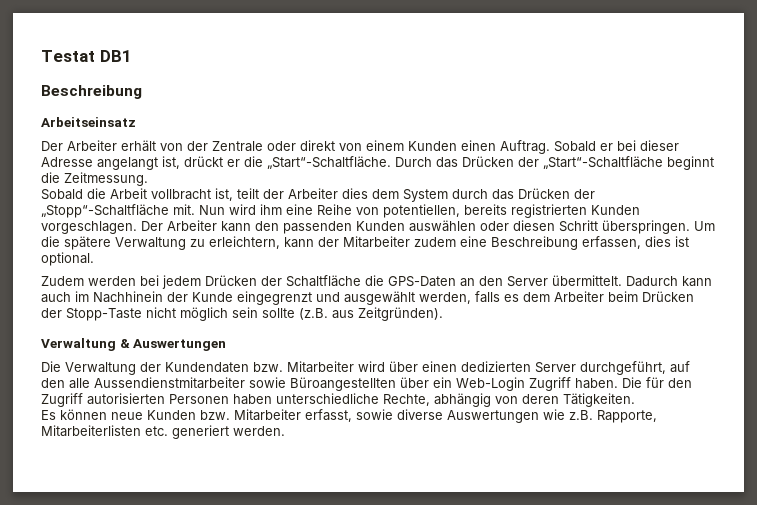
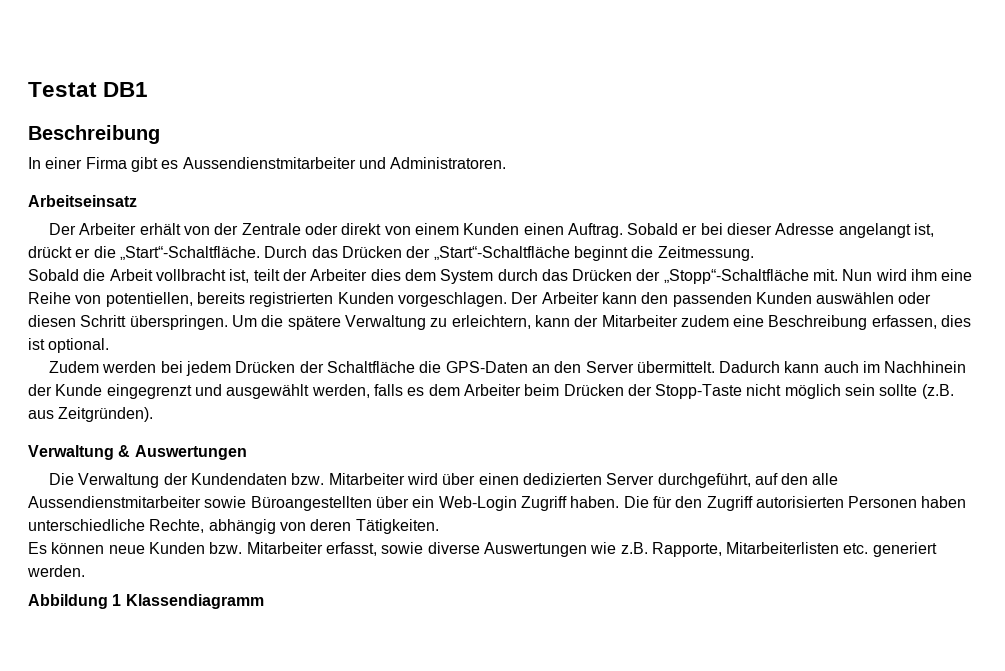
+ In einer Firma gibt es Aussendienstmitarbeiter und Administratoren.
+ Abbildung 1 Klassendiagramm

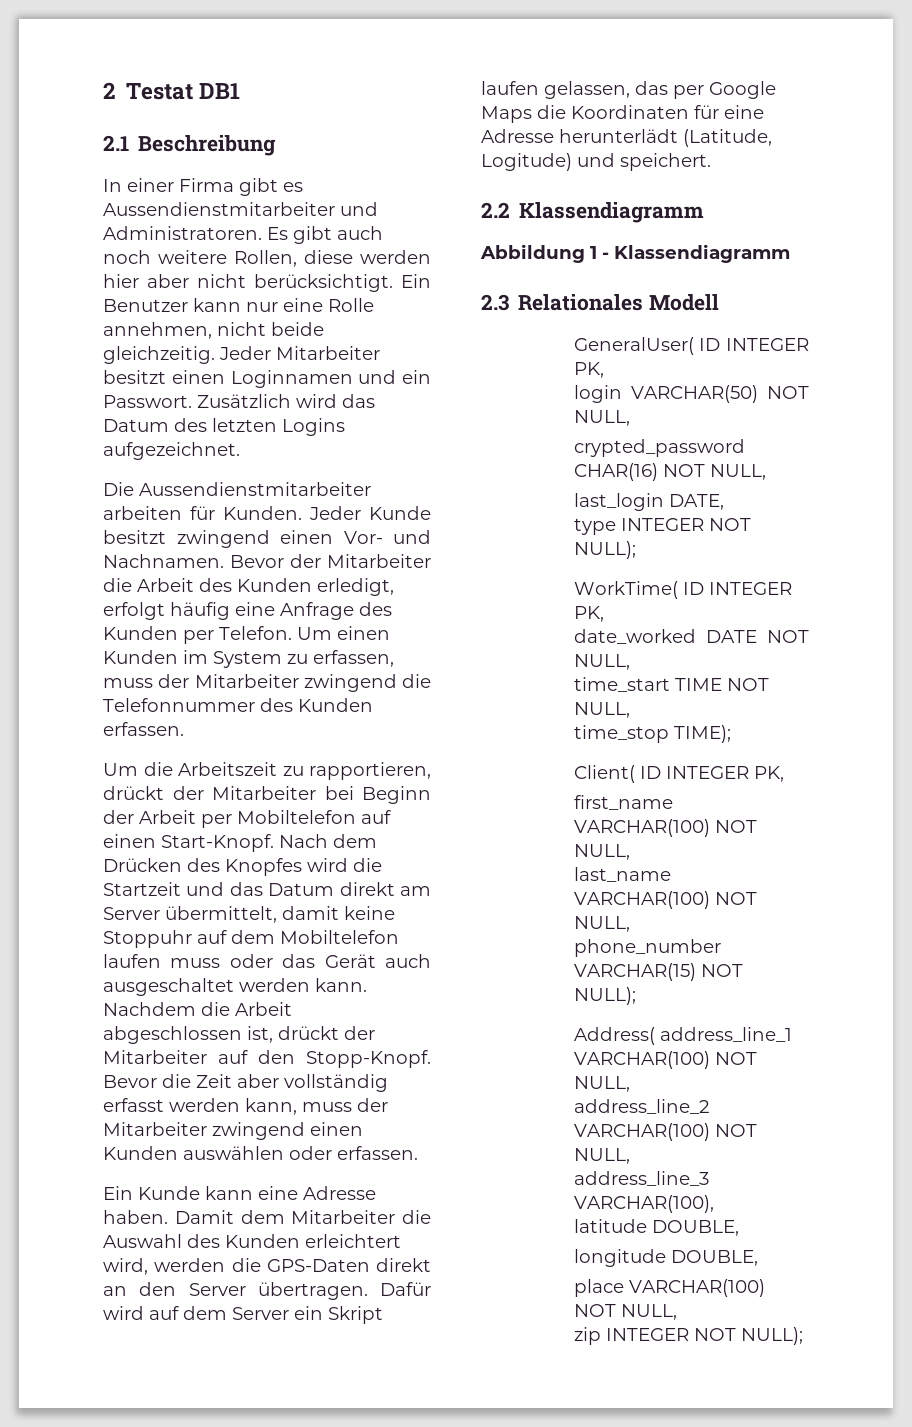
- Testat DB1
- Beschreibung
+ 2 Testat DB1
+ 2.1 Beschreibung
- In einer Firma gibt es Aussendienstmitarbeiter und Administratoren.
- Arbeitseinsatz
- Der Arbeiter erhält von der Zentrale oder direkt von einem Kunden einen Auftrag. Sobald er bei dieser Adresse angelangt ist, drückt er die „Start“-Schaltfläche. Durch das Drücken der „Start“-Schaltfläche beginnt die Zeitmessung.
- Sobald die Arbeit vollbracht ist, teilt der Arbeiter dies dem System durch das Drücken der „Stopp“-Schaltfläche mit. Nun wird ihm eine Reihe von potentiellen, bereits registrierten Kunden vorgeschlagen. Der Arbeiter kann den passenden Kunden auswählen oder diesen Schritt überspringen. Um die spätere Verwaltung zu erleichtern, kann der Mitarbeiter zudem eine Beschreibung erfassen, dies ist optional.
- Zudem werden bei jedem Drücken der Schaltfläche die GPS-Daten an den Server übermittelt. Dadurch kann auch im Nachhinein der Kunde eingegrenzt und ausgewählt werden, falls es dem Arbeiter beim Drücken der Stopp-Taste nicht möglich sein sollte (z.B. aus Zeitgründen).
- Verwaltung & Auswertungen
- Die Verwaltung der Kundendaten bzw. Mitarbeiter wird über einen dedizierten Server durchgeführt, auf den alle Aussendienstmitarbeiter sowie Büroangestellten über ein Web-Login Zugriff haben. Die für den Zugriff autorisierten Personen haben unterschiedliche Rechte, abhängig von deren Tätigkeiten.
- Es können neue Kunden bzw. Mitarbeiter erfasst, sowie diverse Auswertungen wie z.B. Rapporte, Mitarbeiterlisten etc. generiert werden.
+ In einer Firma gibt es Aussendienstmitarbeiter und Administratoren. Es gibt auch noch weitere Rollen, diese werden hier aber nicht berücksichtigt. Ein Benutzer kann nur eine Rolle annehmen, nicht beide gleichzeitig. Jeder Mitarbeiter besitzt einen Loginnamen und ein Passwort. Zusätzlich wird das Datum des letzten Logins aufgezeichnet.
+ Die Aussendienstmitarbeiter arbeiten für Kunden. Jeder Kunde besitzt zwingend einen Vor- und Nachnamen. Bevor der Mitarbeiter die Arbeit des Kunden erledigt, erfolgt häufig eine Anfrage des Kunden per Telefon. Um einen Kunden im System zu erfassen, muss der Mitarbeiter zwingend die Telefonnummer des Kunden erfassen.
+ Um die Arbeitszeit zu rapportieren, drückt der Mitarbeiter bei Beginn der Arbeit per Mobiltelefon auf einen Start-Knopf. Nach dem Drücken des Knopfes wird die Startzeit und das Datum direkt am Server übermittelt, damit keine Stoppuhr auf dem Mobiltelefon laufen muss oder das Gerät auch ausgeschaltet werden kann. Nachdem die Arbeit abgeschlossen ist, drückt der Mitarbeiter auf den Stopp-Knopf. Bevor die Zeit aber vollständig erfasst werden kann, muss der Mitarbeiter zwingend einen Kunden auswählen oder erfassen.
+ Ein Kunde kann eine Adresse haben. Damit dem Mitarbeiter die Auswahl des Kunden erleichtert wird, werden die GPS-Daten direkt an den Server übertragen. Dafür wird auf dem Server ein Skript laufen gelassen, das per Google Maps die Koordinaten für eine Adresse herunterlädt (Latitude, Logitude) und speichert.
+ 2.2 Klassendiagramm
- Abbildung 1 Klassendiagramm
+ Abbildung 1 - Klassendiagramm
+ 2.3 Relationales Modell
+ GeneralUser( ID INTEGER PK,
+ login VARCHAR(50) NOT NULL,
+ crypted_password CHAR(16) NOT NULL,
+ last_login DATE,
+ type INTEGER NOT NULL);
+ WorkTime( ID INTEGER PK,
+ date_worked DATE NOT NULL,
+ time_start TIME NOT NULL,
+ time_stop TIME);
+ Client( ID INTEGER PK,
+ first_name VARCHAR(100) NOT NULL,
+ last_name VARCHAR(100) NOT NULL,
+ phone_number VARCHAR(15) NOT NULL);
+ Address( address_line_1 VARCHAR(100) NOT NULL,
+ address_line_2 VARCHAR(100) NOT NULL,
+ address_line_3 VARCHAR(100),
+ latitude DOUBLE,
+ longitude DOUBLE,
+ place VARCHAR(100) NOT NULL,
+ zip INTEGER NOT NULL);

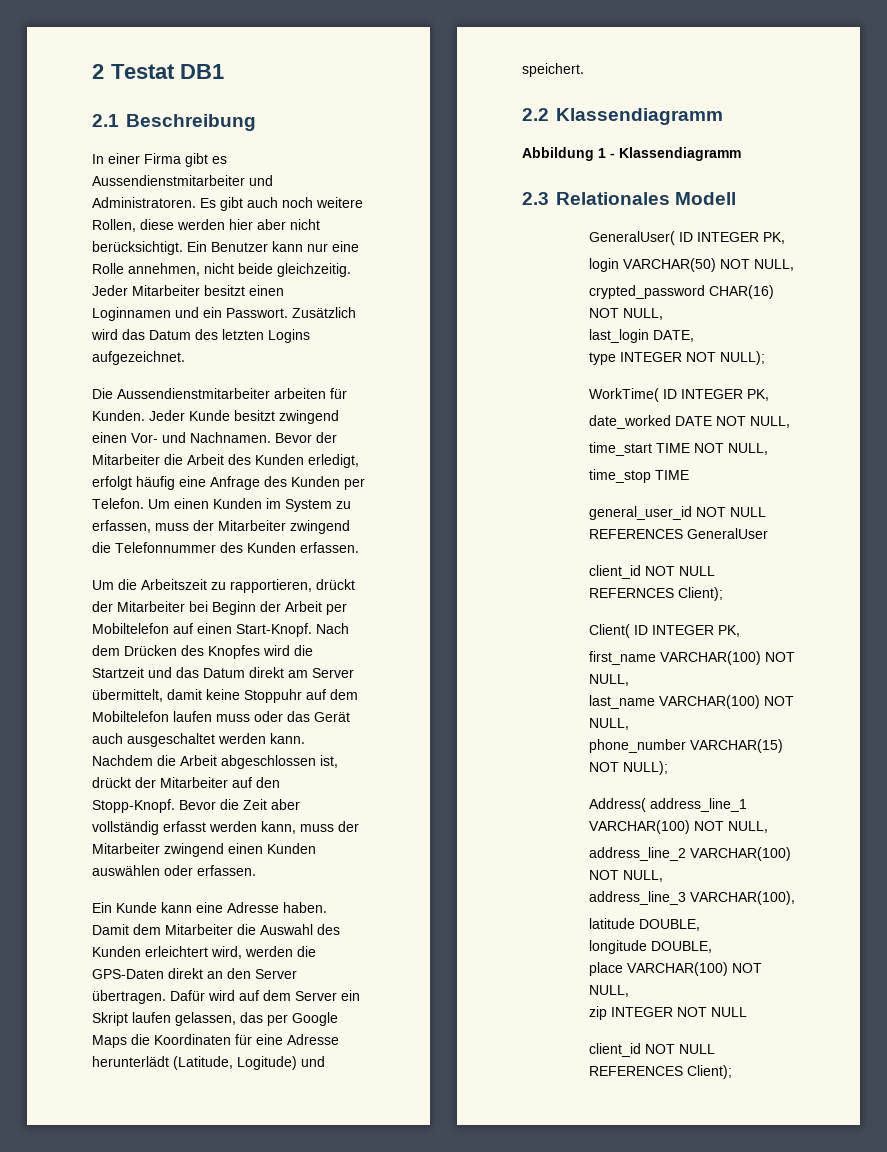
- time_stop TIME);
+ time_stop TIME
+ general_user_id NOT NULL REFERENCES GeneralUser
+ client_id NOT NULL REFERNCES Client);
- zip INTEGER NOT NULL);
+ zip INTEGER NOT NULL
+ client_id NOT NULL REFERENCES Client);

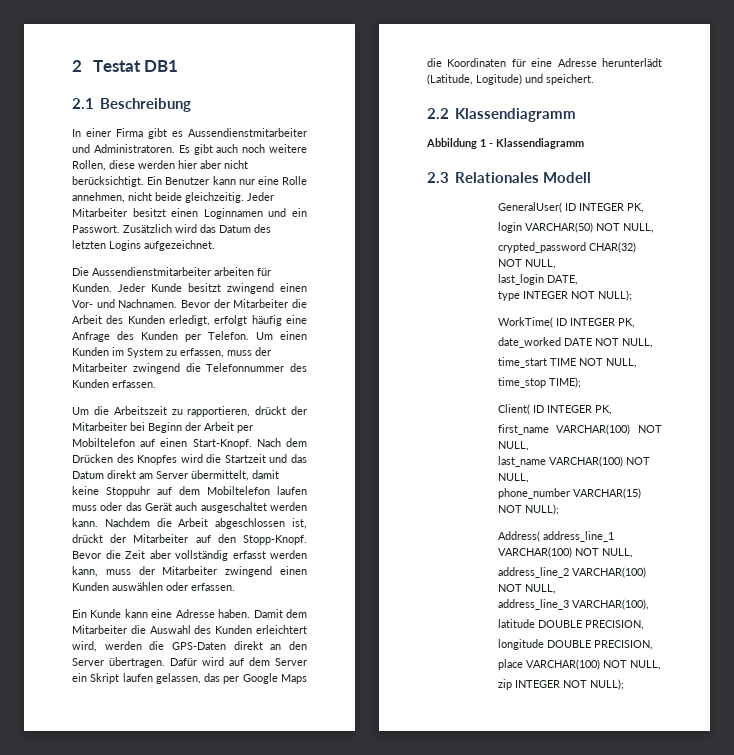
- crypted_password CHAR(16) NOT NULL,
+ crypted_password CHAR(32) NOT NULL,
- time_stop TIME
- general_user_id NOT NULL REFERENCES GeneralUser
- client_id NOT NULL REFERNCES Client);
+ time_stop TIME);
- latitude DOUBLE,
+ latitude DOUBLE PRECISION,
- longitude DOUBLE,
+ longitude DOUBLE PRECISION,
- zip INTEGER NOT NULL
- client_id NOT NULL REFERENCES Client);
+ zip INTEGER NOT NULL);

